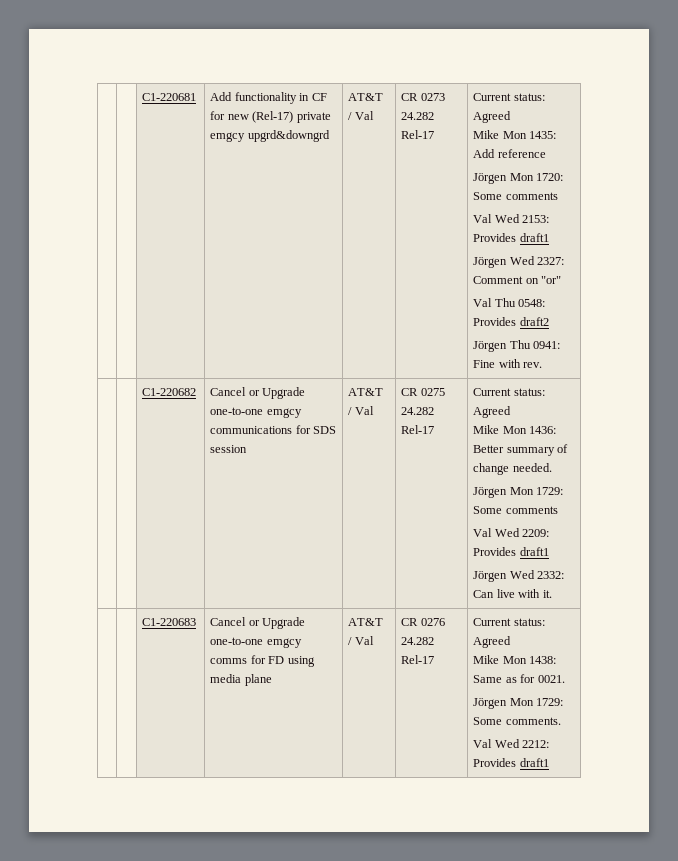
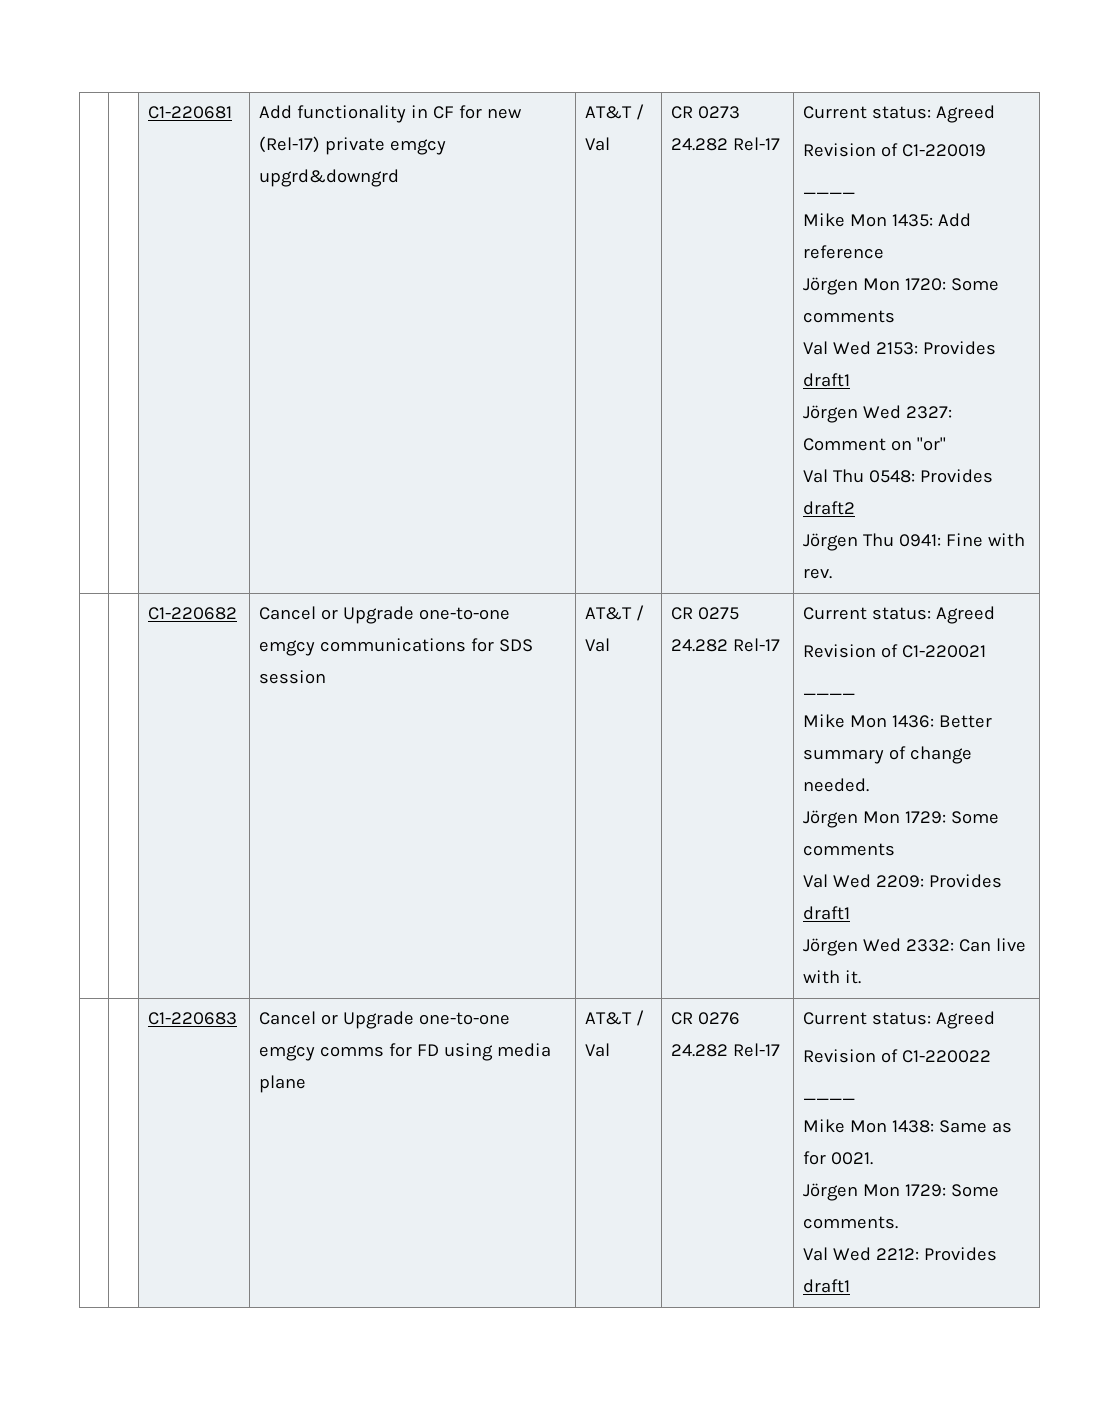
+ Revision of C1-220019
+ ____
+ Revision of C1-220021
+ ____
+ Revision of C1-220022
+ ____

